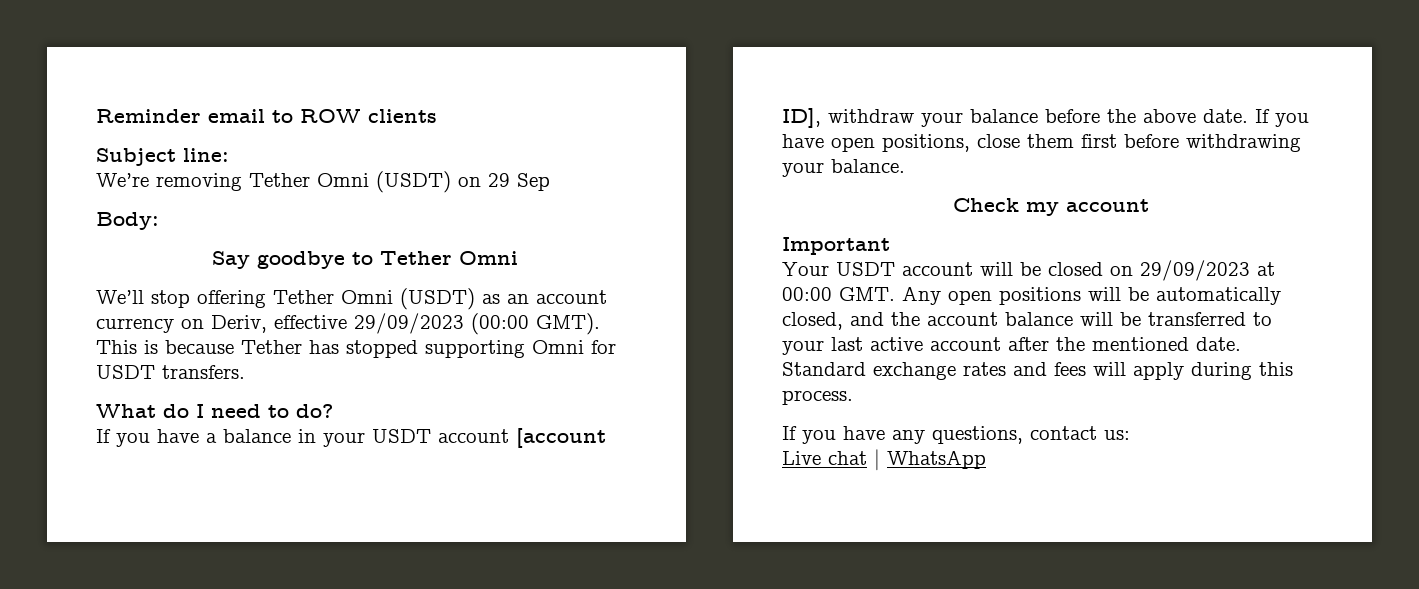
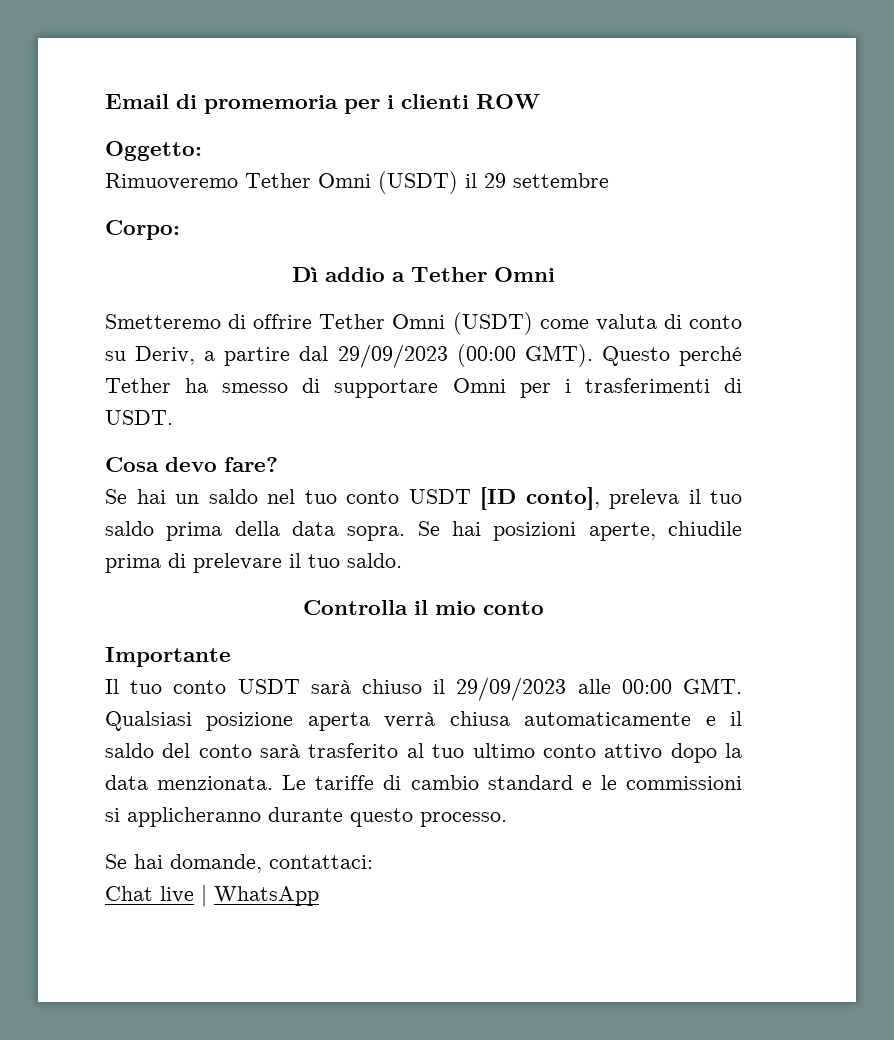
- Reminder email to ROW clients
- Subject line:
- We’re removing Tether Omni (USDT) on 29 Sep
- Body:
- Say goodbye to Tether Omni
- We’ll stop offering Tether Omni (USDT) as an account currency on Deriv, effective 29/09/2023 (00:00 GMT). This is because Tether has stopped supporting Omni for USDT transfers.
- What do I need to do?
- If you have a balance in your USDT account [account ID], withdraw your balance before the above date. If you have open positions, close them first before withdrawing your balance.
- Check my account
- Important
- Your USDT account will be closed on 29/09/2023 at 00:00 GMT. Any open positions will be automatically closed, and the account balance will be transferred to your last active account after the mentioned date. Standard exchange rates and fees will apply during this process.
- If you have any questions, contact us:
- Live chat | WhatsApp
+ Email di promemoria per i clienti ROW
+ Oggetto:
+ Rimuoveremo Tether Omni (USDT) il 29 settembre
+ Corpo:
+ Dì addio a Tether Omni
+ Smetteremo di offrire Tether Omni (USDT) come valuta di conto su Deriv, a partire dal 29/09/2023 (00:00 GMT). Questo perché Tether ha smesso di supportare Omni per i trasferimenti di USDT.
+ Cosa devo fare?
+ Se hai un saldo nel tuo conto USDT [ID conto], preleva il tuo saldo prima della data sopra. Se hai posizioni aperte, chiudile prima di prelevare il tuo saldo.
+ Controlla il mio conto
+ Importante
+ Il tuo conto USDT sarà chiuso il 29/09/2023 alle 00:00 GMT. Qualsiasi posizione aperta verrà chiusa automaticamente e il saldo del conto sarà trasferito al tuo ultimo conto attivo dopo la data menzionata. Le tariffe di cambio standard e le commissioni si applicheranno durante questo processo.
+ Se hai domande, contattaci:
+ Chat live | WhatsApp

